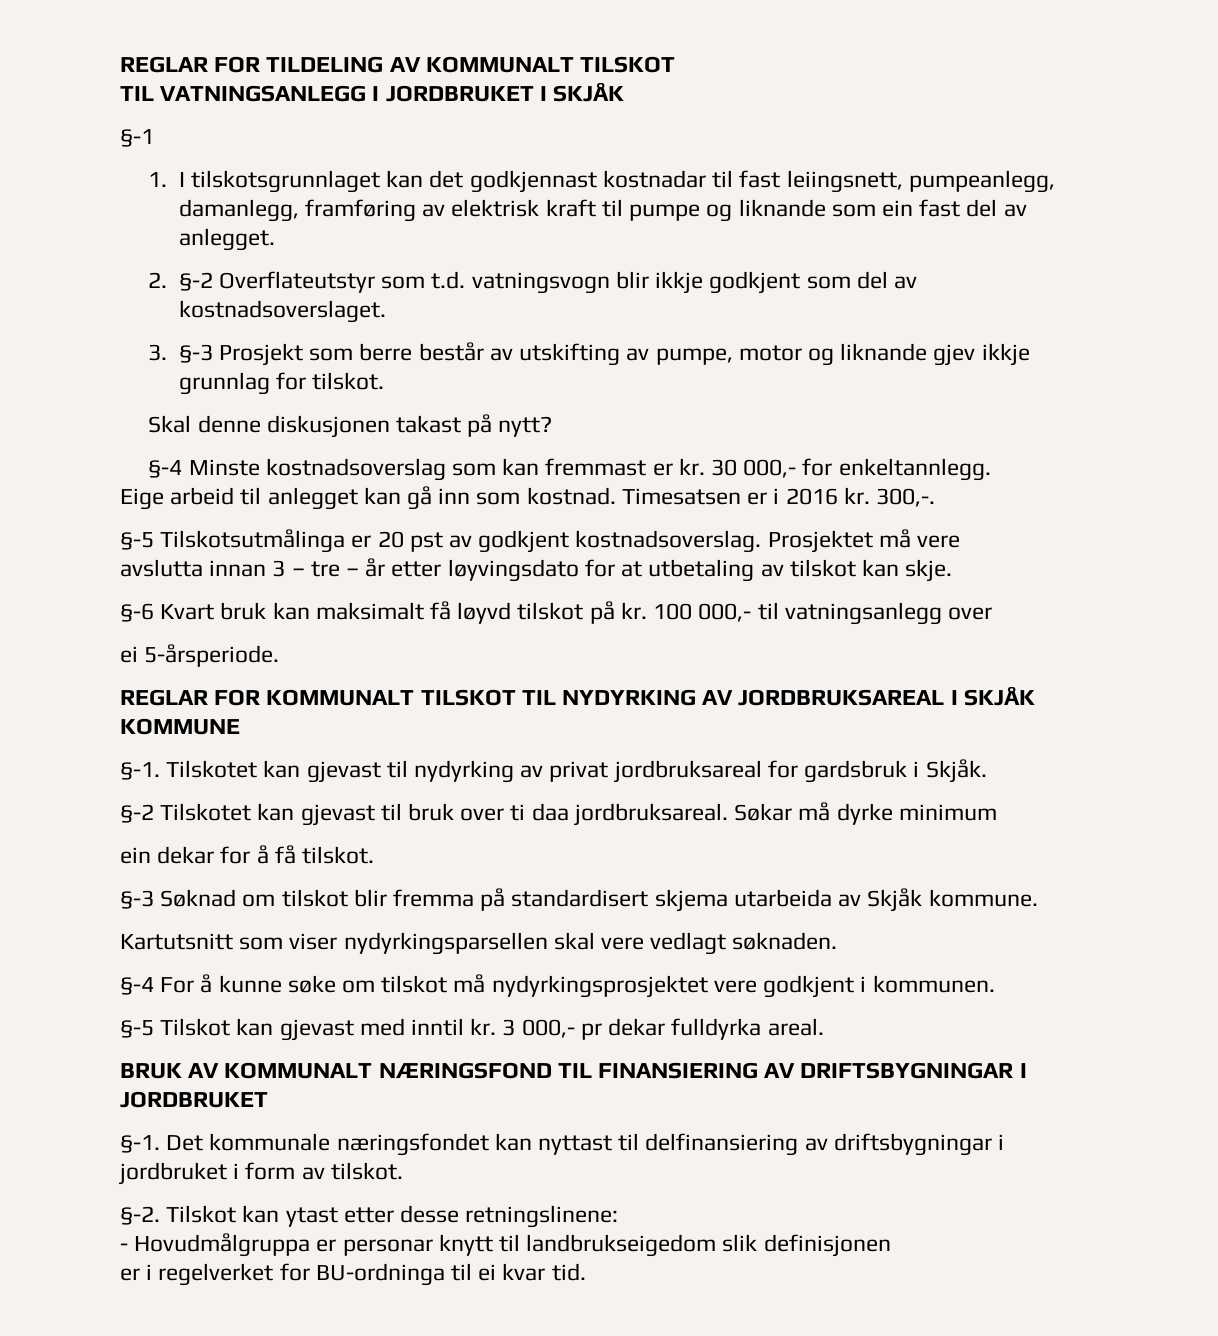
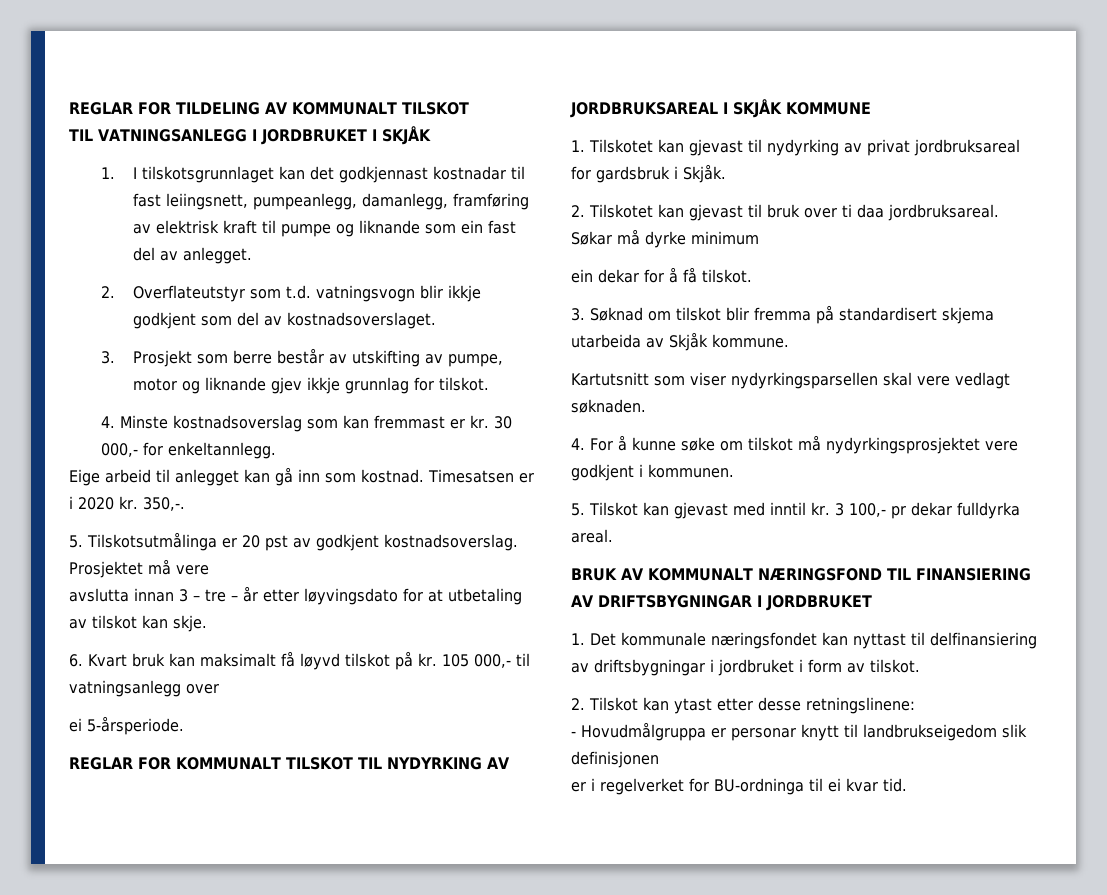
- §-1
- 2. §-2 Overflateutstyr som t.d. vatningsvogn blir ikkje godkjent som del av kostnadsoverslaget.
+ 2. Overflateutstyr som t.d. vatningsvogn blir ikkje godkjent som del av kostnadsoverslaget.
- 3. §-3 Prosjekt som berre består av utskifting av pumpe, motor og liknande gjev ikkje grunnlag for tilskot.
+ 3. Prosjekt som berre består av utskifting av pumpe, motor og liknande gjev ikkje grunnlag for tilskot.
- Skal denne diskusjonen takast på nytt?
- §-4 Minste kostnadsoverslag som kan fremmast er kr.
+ 4. Minste kostnadsoverslag som kan fremmast er kr.
- Timesatsen er i 2016 kr. 300,-.
- §-5 Tilskotsutmålinga er 20 pst av godkjent kostnadsoverslag.
+ Timesatsen er i 2020 kr. 350,-.
+ 5. Tilskotsutmålinga er 20 pst av godkjent kostnadsoverslag.
- §-6 Kvart bruk kan maksimalt få løyvd tilskot på kr.
+ 6. Kvart bruk kan maksimalt få løyvd tilskot på kr.
- 100 000,- til vatningsanlegg over
+ 105 000,- til vatningsanlegg over
- §-1. Tilskotet kan gjevast til nydyrking av privat jordbruksareal for gardsbruk i Skjåk.
+ 1. Tilskotet kan gjevast til nydyrking av privat jordbruksareal for gardsbruk i Skjåk.
- §-2 Tilskotet kan gjevast til bruk over ti daa jordbruksareal.
+ 2. Tilskotet kan gjevast til bruk over ti daa jordbruksareal.
- §-3 Søknad om tilskot blir fremma på standardisert skjema utarbeida av Skjåk kommune.
+ 3. Søknad om tilskot blir fremma på standardisert skjema utarbeida av Skjåk kommune.
- §-4 For å kunne søke om tilskot må nydyrkingsprosjektet vere godkjent i kommunen.
+ 4. For å kunne søke om tilskot må nydyrkingsprosjektet vere godkjent i kommunen.
- §-5 Tilskot kan gjevast med inntil kr.
+ 5. Tilskot kan gjevast med inntil kr.
- 3 000,- pr dekar fulldyrka areal.
+ 3 100,- pr dekar fulldyrka areal.
- §-1. Det kommunale næringsfondet kan nyttast til delfinansiering av driftsbygningar i jordbruket i form av tilskot.
+ 1. Det kommunale næringsfondet kan nyttast til delfinansiering av driftsbygningar i jordbruket i form av tilskot.
- §-2. Tilskot kan ytast etter desse retningslinene:
+ 2. Tilskot kan ytast etter desse retningslinene:

